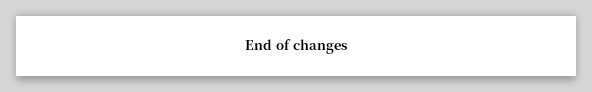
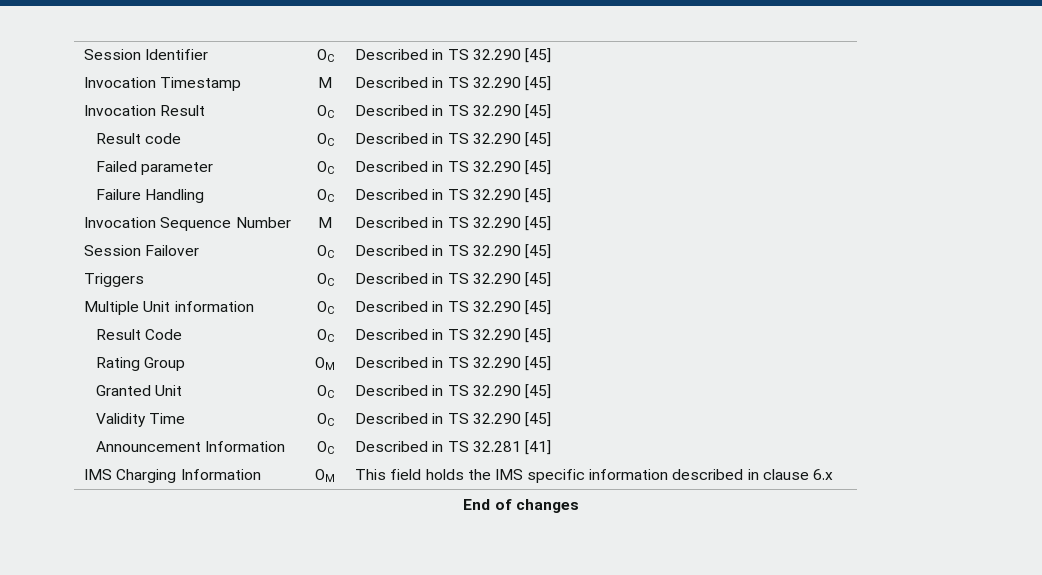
+ Session Identifier | OC | Described in TS 32.290 [45]
+ Invocation Timestamp | M | Described in TS 32.290 [45]
+ Invocation Result | OC | Described in TS 32.290 [45]
+ Result code | OC | Described in TS 32.290 [45]
+ Failed parameter | OC | Described in TS 32.290 [45]
+ Failure Handling | OC | Described in TS 32.290 [45]
+ Invocation Sequence Number | M | Described in TS 32.290 [45]
+ Session Failover | OC | Described in TS 32.290 [45]
+ Triggers | OC | Described in TS 32.290 [45]
+ Multiple Unit information | OC | Described in TS 32.290 [45]
+ Result Code | OC | Described in TS 32.290 [45]
+ Rating Group | OM | Described in TS 32.290 [45]
+ Granted Unit | OC | Described in TS 32.290 [45]
+ Validity Time | OC | Described in TS 32.290 [45]
+ Announcement Information | OC | Described in TS 32.281 [41]
+ IMS Charging Information | OM | This field holds the IMS specific information described in clause 6.x

